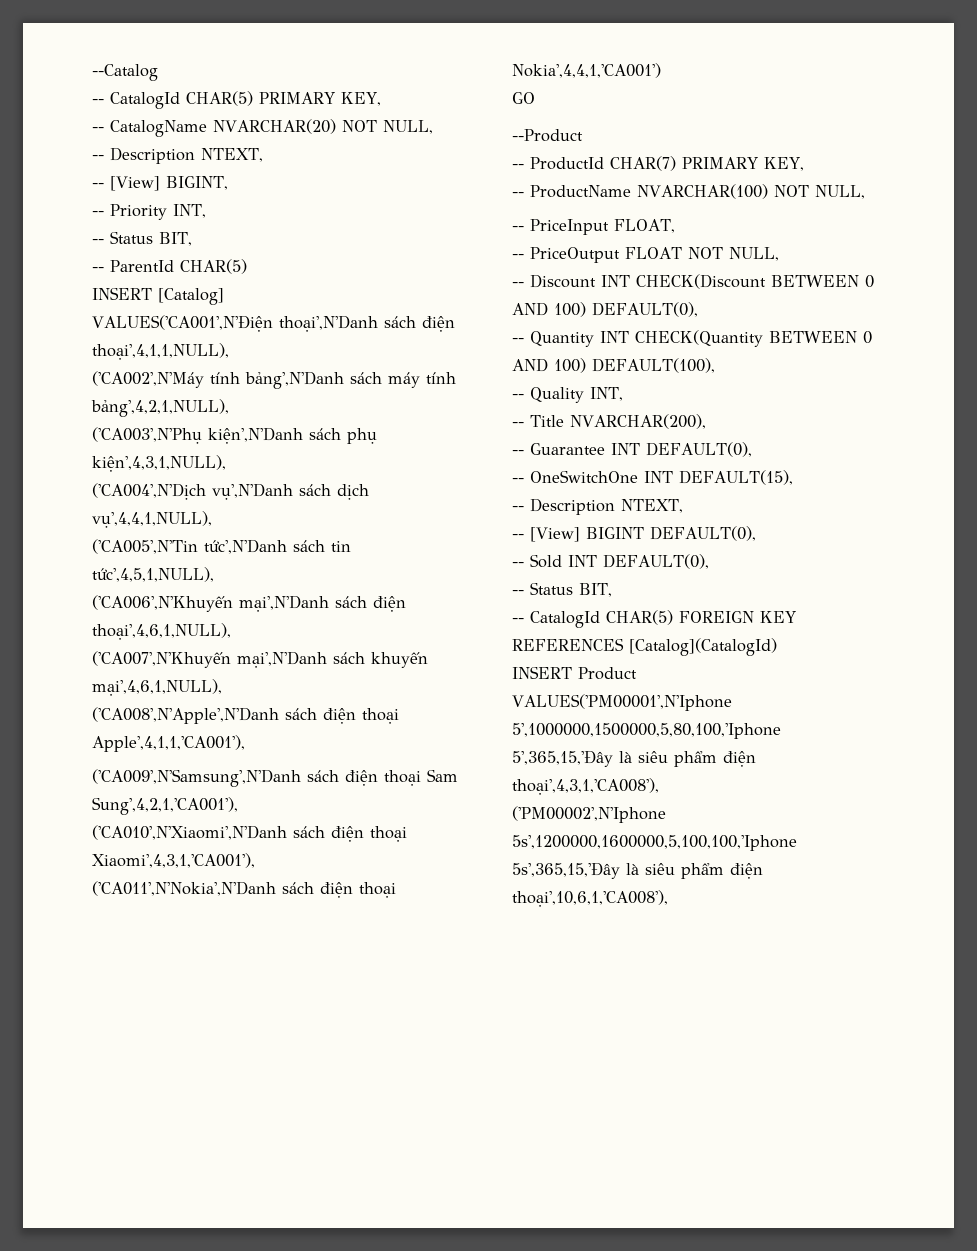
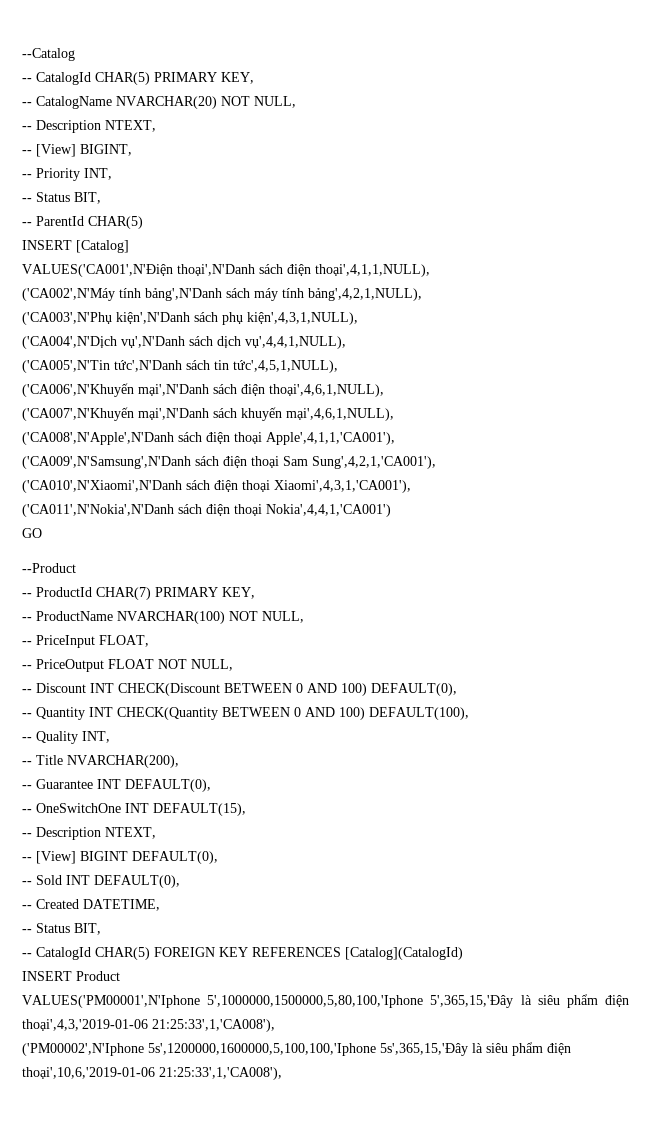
+ -- Created DATETIME,
- VALUES('PM00001',N'Iphone 5',1000000,1500000,5,80,100,'Iphone 5',365,15,'Đây là siêu phẩm điện thoại',4,3,1,'CA008'),
+ VALUES('PM00001',N'Iphone 5',1000000,1500000,5,80,100,'Iphone 5',365,15,'Đây là siêu phẩm điện thoại',4,3,'2019-01-06 21:25:33',1,'CA008'),
- ('PM00002',N'Iphone 5s',1200000,1600000,5,100,100,'Iphone 5s',365,15,'Đây là siêu phẩm điện thoại',10,6,1,'CA008'),
+ ('PM00002',N'Iphone 5s',1200000,1600000,5,100,100,'Iphone 5s',365,15,'Đây là siêu phẩm điện thoại',10,6,'2019-01-06 21:25:33',1,'CA008'),

